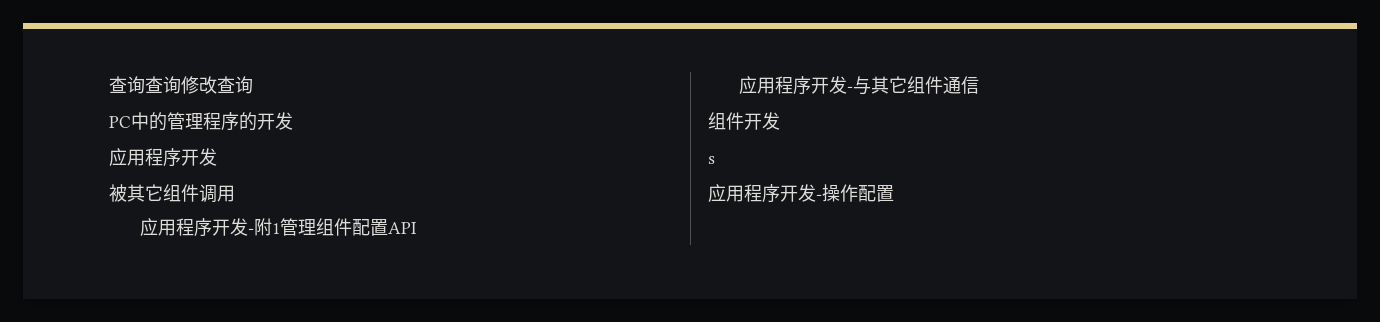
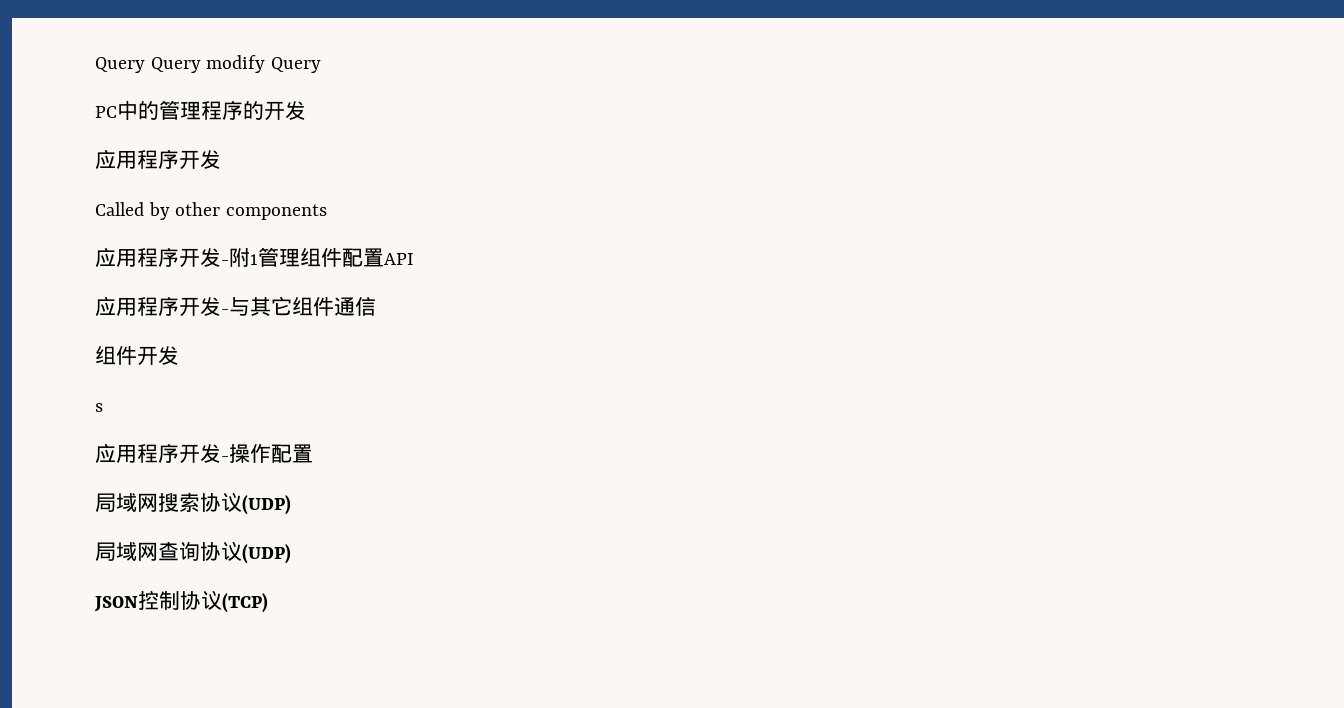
- 查询查询修改查询
+ Query Query modify Query
- 被其它组件调用
+ Called by other components
+ 局域网搜索协议(UDP)
+ 局域网查询协议(UDP)
+ JSON控制协议(TCP)

